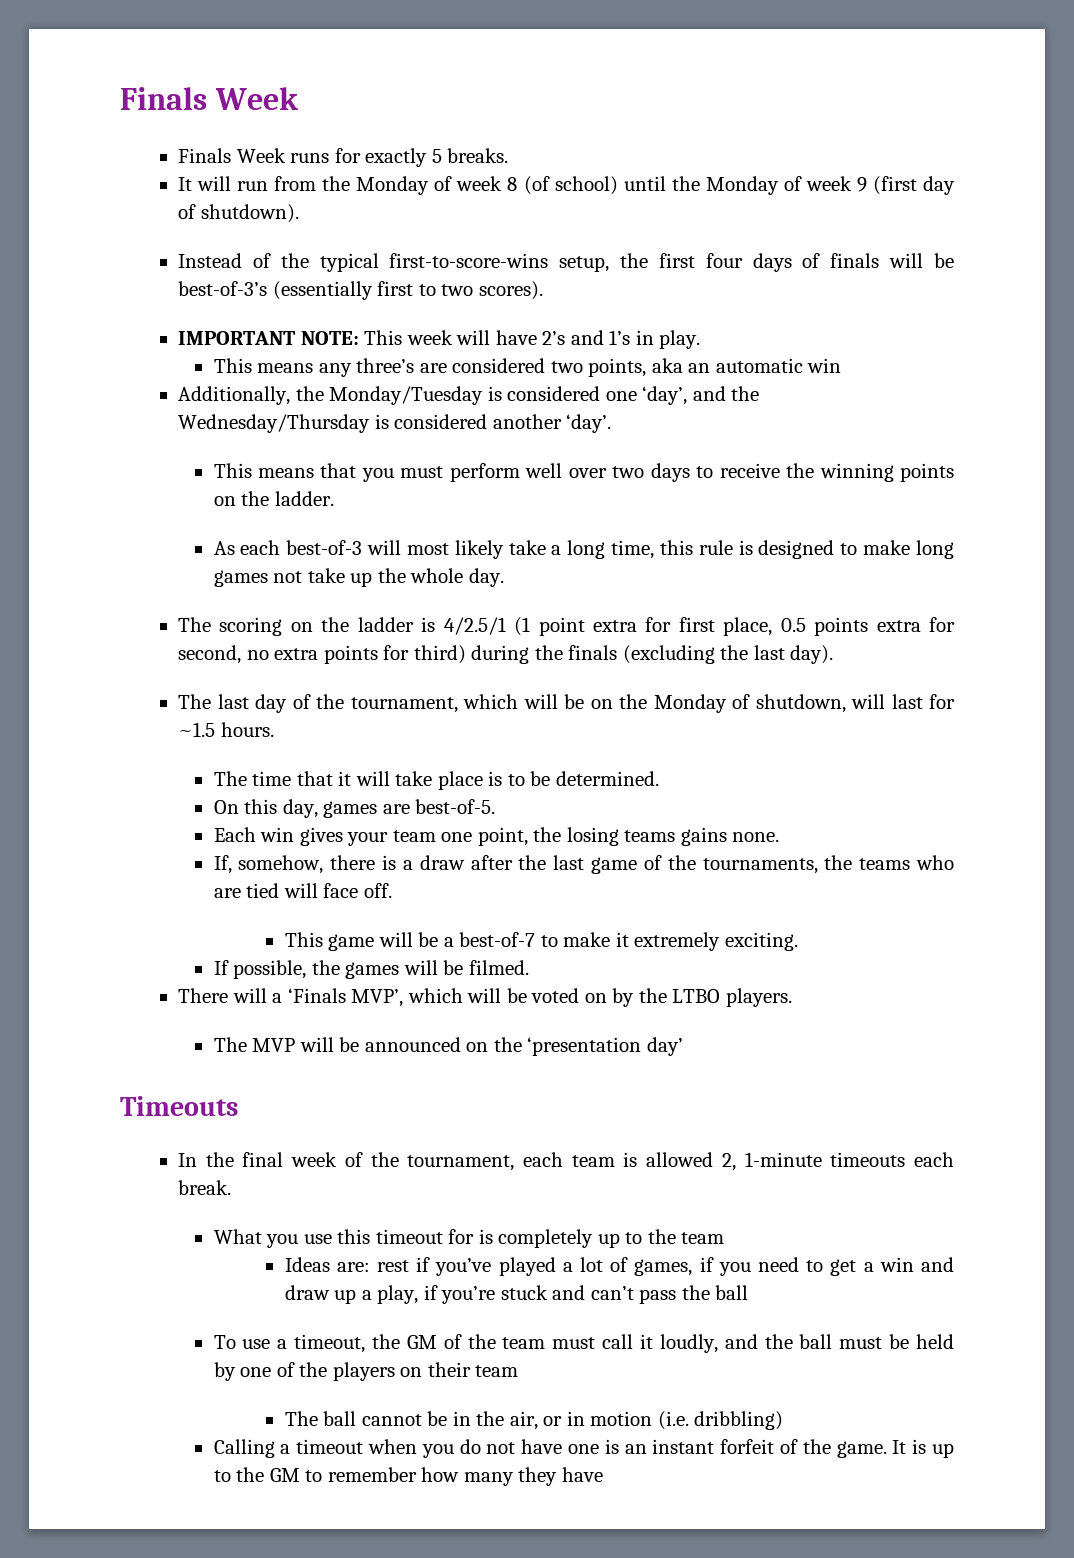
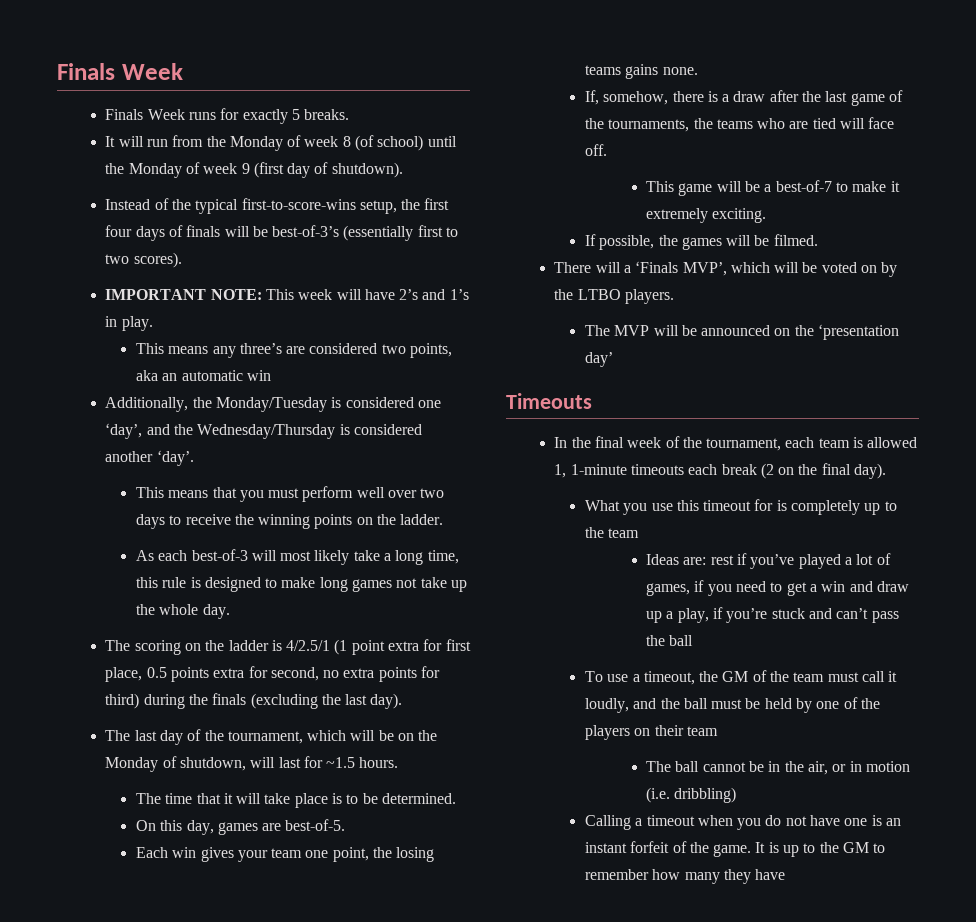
- In the final week of the tournament, each team is allowed 2, 1-minute timeouts each break.
+ In the final week of the tournament, each team is allowed 1, 1-minute timeouts each break (2 on the final day).

